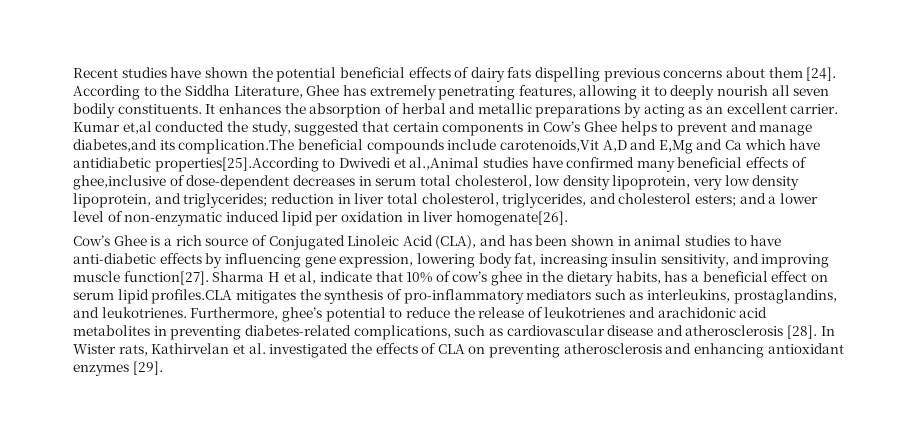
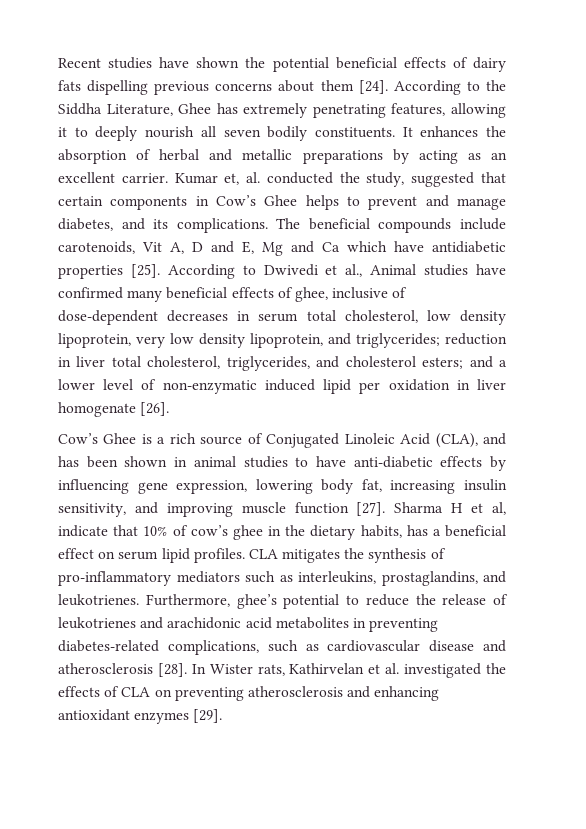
- Kumar et,al conducted the study, suggested that certain components in Cow’s Ghee helps to prevent and manage diabetes,and its complication.The beneficial compounds include carotenoids,Vit A,D and E,Mg and Ca which have antidiabetic properties[25].According to Dwivedi et al.,Animal studies have confirmed many beneficial effects of ghee,inclusive of dose-dependent decreases in serum total cholesterol, low density lipoprotein, very low density lipoprotein, and triglycerides;
+ Kumar et, al. conducted the study, suggested that certain components in Cow’s Ghee helps to prevent and manage diabetes, and its complications. The beneficial compounds include carotenoids, Vit A, D and E, Mg and Ca which have antidiabetic properties [25]. According to Dwivedi et al., Animal studies have confirmed many beneficial effects of ghee, inclusive of dose-dependent decreases in serum total cholesterol, low density lipoprotein, very low density lipoprotein, and triglycerides;
- and a lower level of non-enzymatic induced lipid per oxidation in liver homogenate[26].
+ and a lower level of non-enzymatic induced lipid per oxidation in liver homogenate [26].
- Cow’s Ghee is a rich source of Conjugated Linoleic Acid (CLA), and has been shown in animal studies to have anti-diabetic effects by influencing gene expression, lowering body fat, increasing insulin sensitivity, and improving muscle function[27].
+ Cow’s Ghee is a rich source of Conjugated Linoleic Acid (CLA), and has been shown in animal studies to have anti-diabetic effects by influencing gene expression, lowering body fat, increasing insulin sensitivity, and improving muscle function [27].
- Sharma H et al, indicate that 10% of cow’s ghee in the dietary habits, has a beneficial effect on serum lipid profiles.CLA mitigates the synthesis of pro-inflammatory mediators such as interleukins, prostaglandins, and leukotrienes.
+ Sharma H et al, indicate that 10% of cow’s ghee in the dietary habits, has a beneficial effect on serum lipid profiles. CLA mitigates the synthesis of pro-inflammatory mediators such as interleukins, prostaglandins, and leukotrienes.

